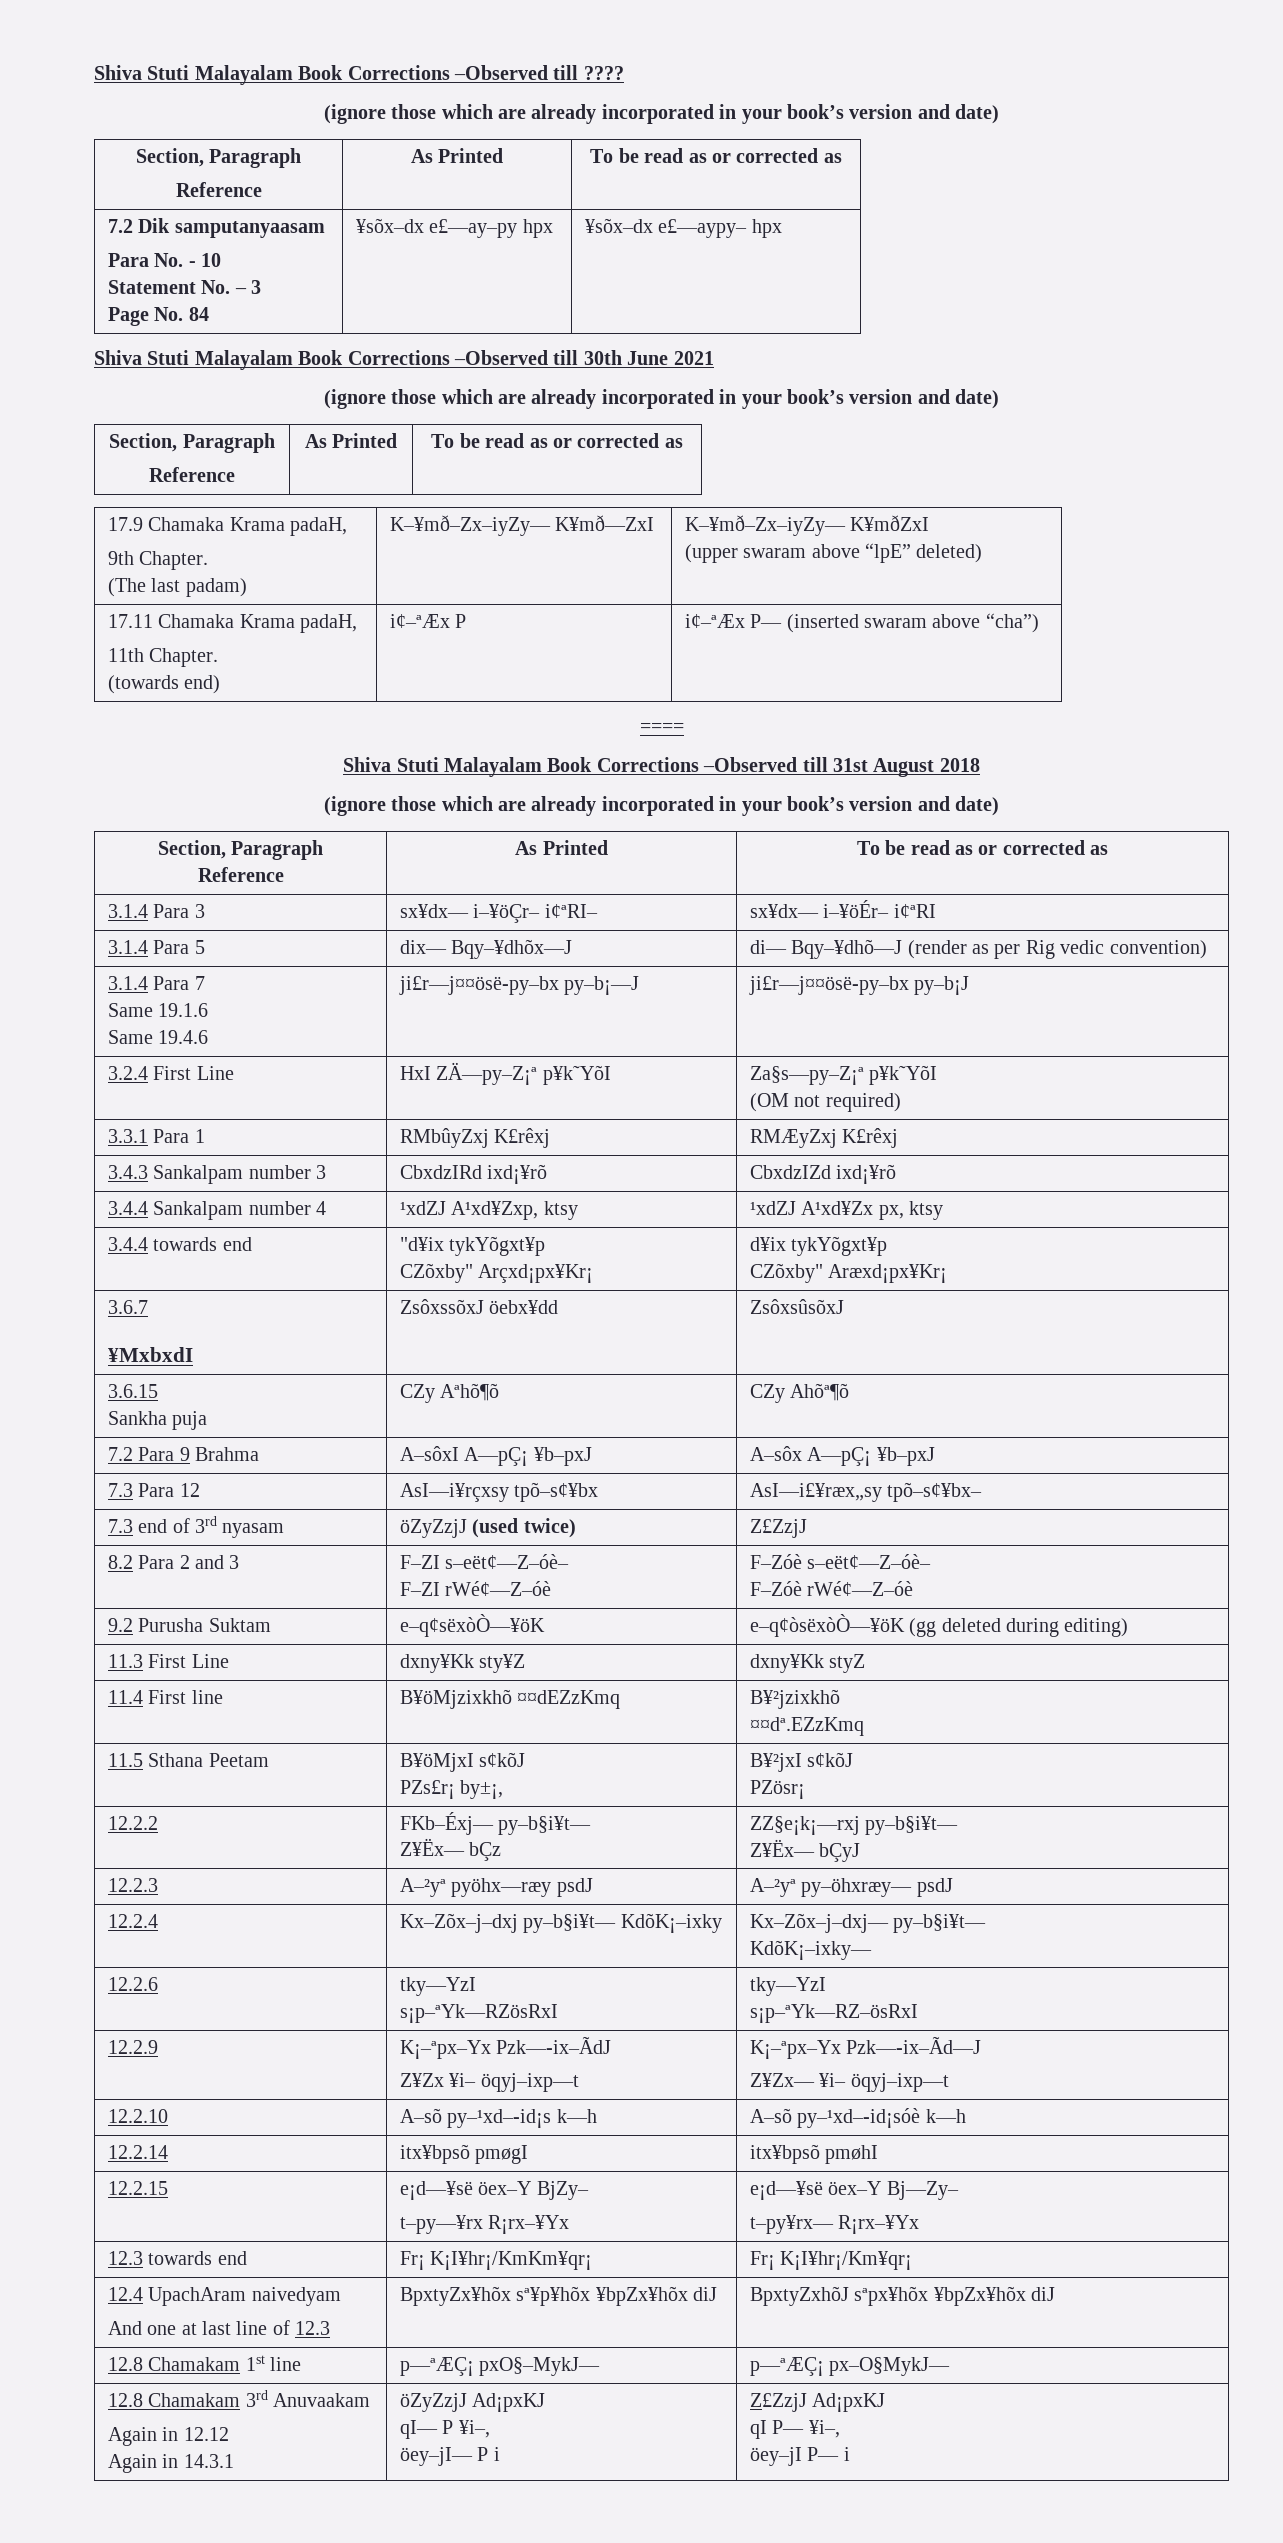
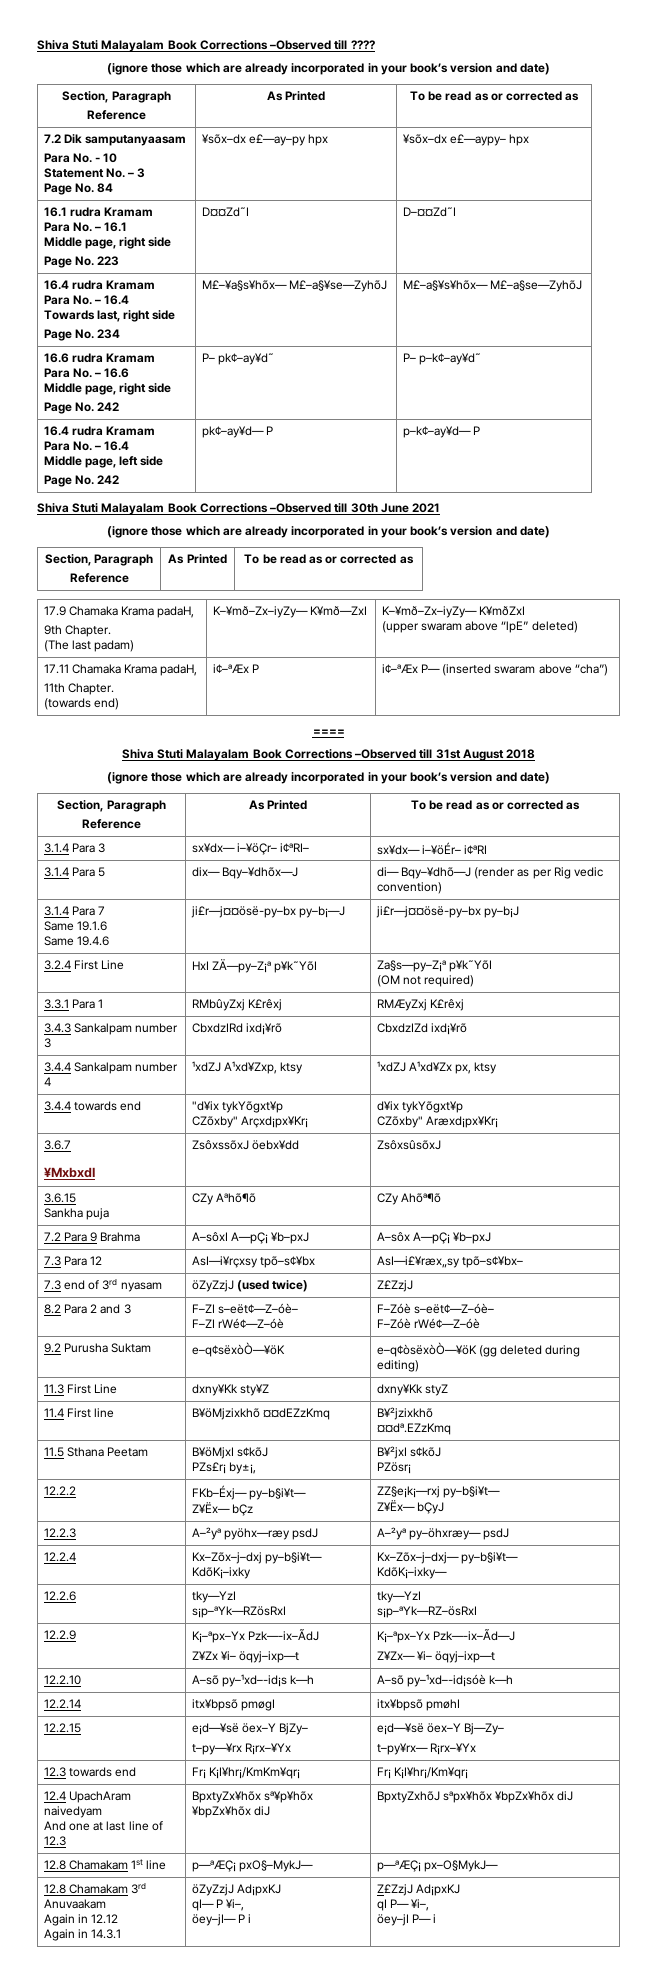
+ 16.1 rudra Kramam
+ Para No. – 16.1
+ Middle page, right side
+ Page No. 223 | D¤¤Zd˜I | D–¤¤Zd˜I
+ 16.4 rudra Kramam
+ Para No. – 16.4
+ Towards last, right side
+ Page No. 234 | M£–¥a§s¥hõx— M£–a§¥se—ZyhõJ | M£–a§¥s¥hõx— M£–a§se—ZyhõJ
+ 16.6 rudra Kramam
+ Para No. – 16.6
+ Middle page, right side
+ Page No. 242 | P– pk¢–ay¥d˜ | P– p–k¢–ay¥d˜
+ 16.4 rudra Kramam
+ Para No. – 16.4
+ Middle page, left side
+ Page No. 242 | pk¢–ay¥d— P | p–k¢–ay¥d— P

